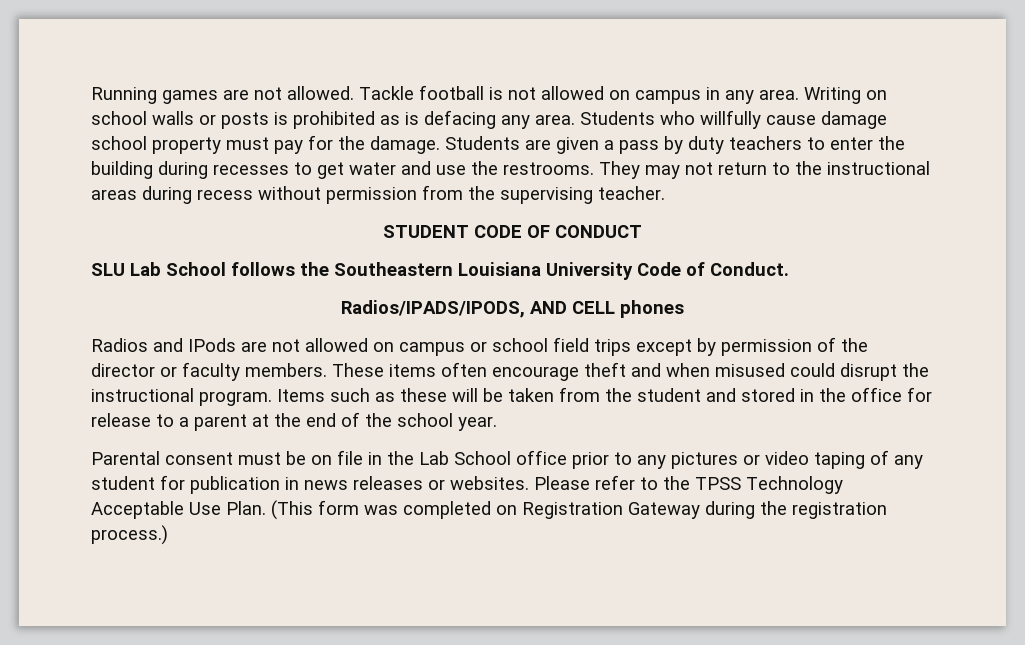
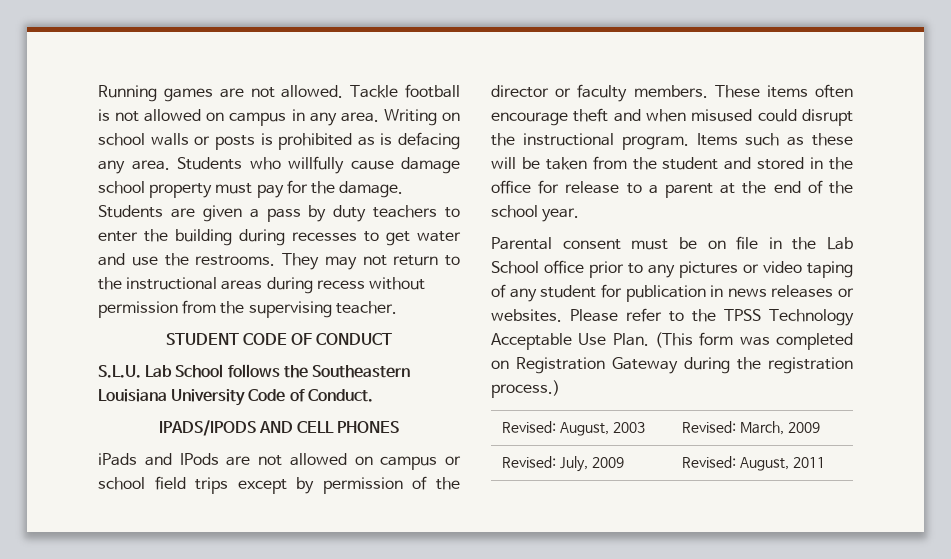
- SLU Lab School follows the Southeastern Louisiana University Code of Conduct.
+ S.L.U. Lab School follows the Southeastern Louisiana University Code of Conduct.
- Radios/IPADS/IPODS, AND CELL phones
- Radios and IPods are not allowed on campus or school field trips except by permission of the director or faculty members.
+ IPADS/IPODS AND CELL PHONES
+ iPads and IPods are not allowed on campus or school field trips except by permission of the director or faculty members.
+ Revised: August, 2003 | Revised: March, 2009
+ Revised: July, 2009 | Revised: August, 2011

